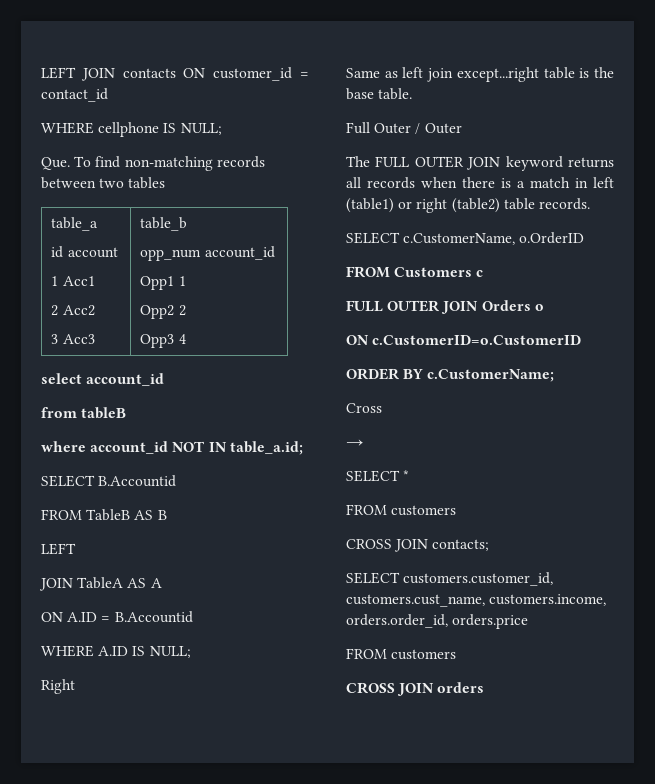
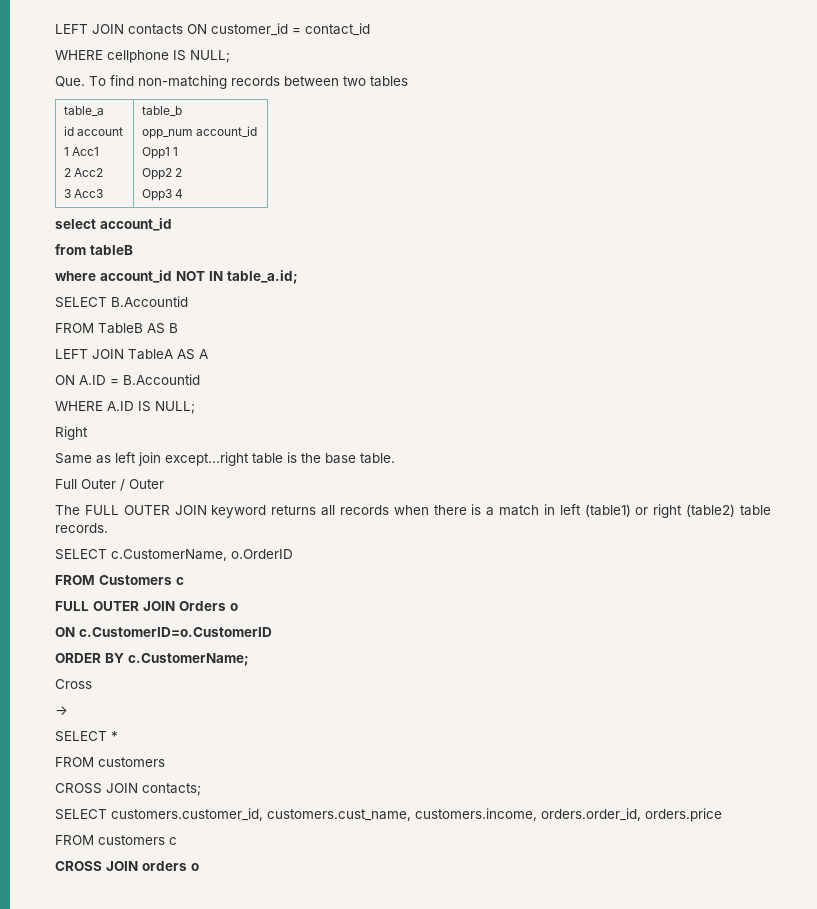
  FROM TableB AS B
- LEFT
- JOIN TableA AS A
+ LEFT JOIN TableA AS A
  SELECT customers.customer_id, customers.cust_name, customers.income, orders.order_id, orders.price
- FROM customers
+ FROM customers c
- CROSS JOIN orders
+ CROSS JOIN orders o

